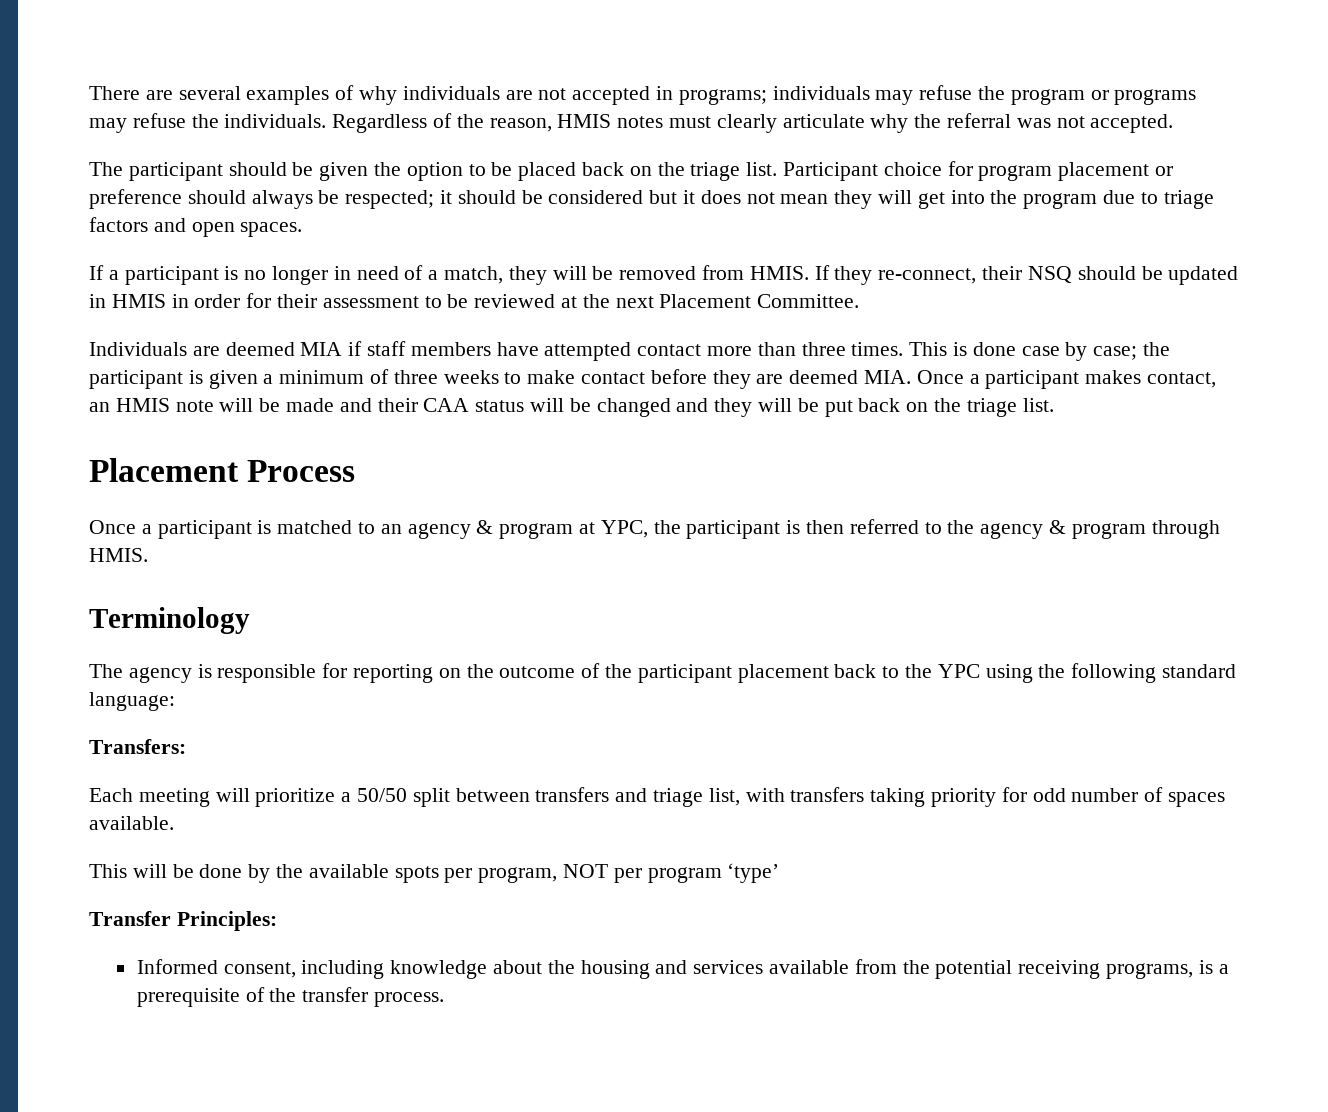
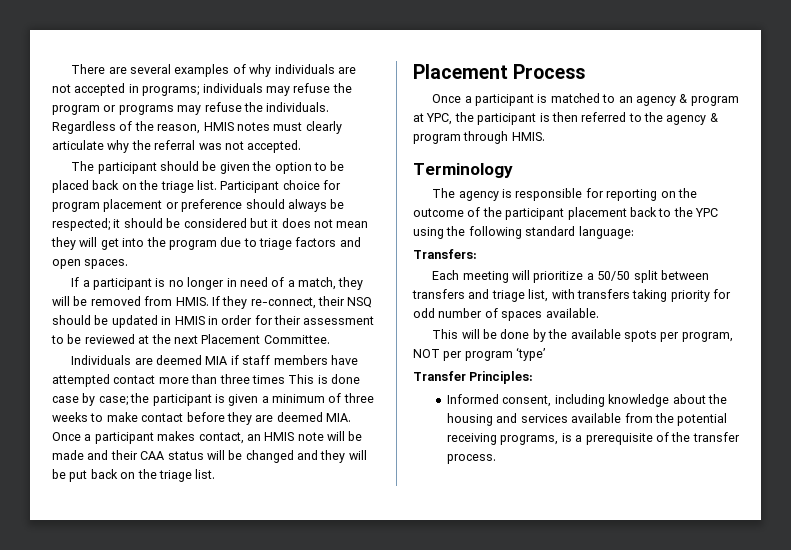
- Individuals are deemed MIA if staff members have attempted contact more than three times. This is done case by case;
+ Individuals are deemed MIA if staff members have attempted contact more than three times This is done case by case;

